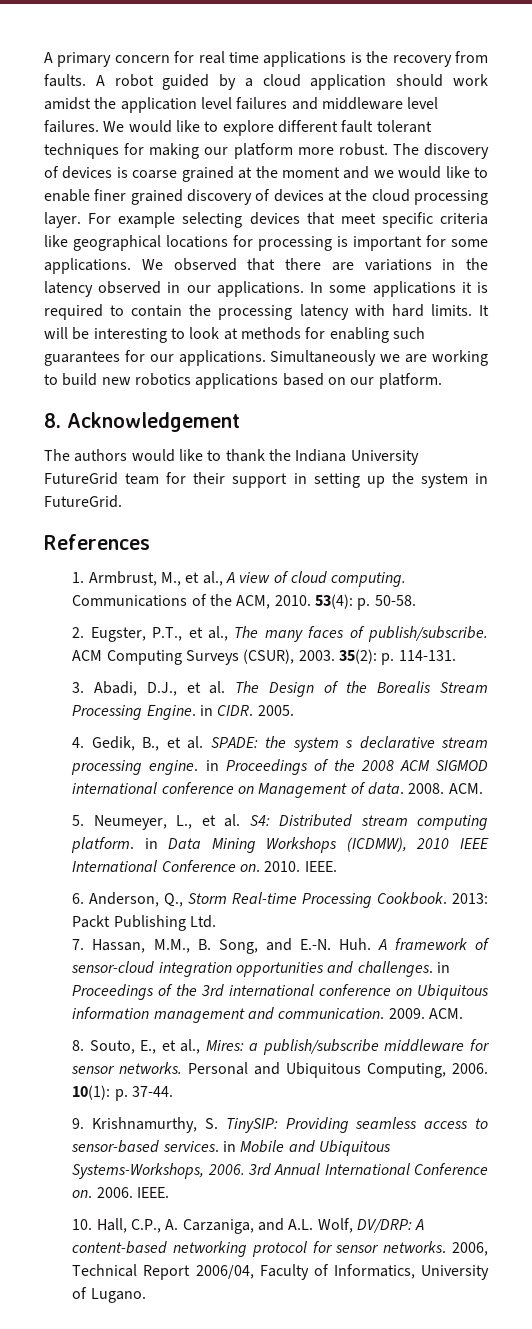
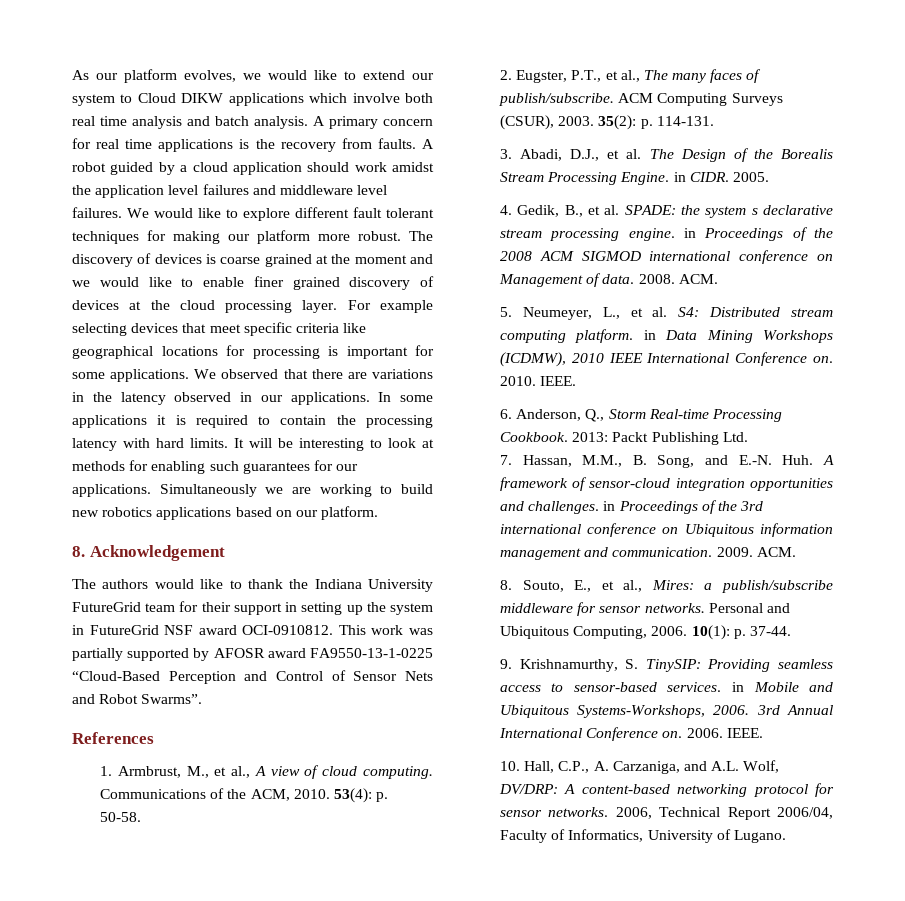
+ As our platform evolves, we would like to extend our system to Cloud DIKW applications which involve both real time analysis and batch analysis.
- The authors would like to thank the Indiana University FutureGrid team for their support in setting up the system in FutureGrid.
+ The authors would like to thank the Indiana University FutureGrid team for their support in setting up the system in FutureGrid NSF award OCI-0910812. This work was partially supported by AFOSR award FA9550-13-1-0225 “Cloud-Based Perception and Control of Sensor Nets and Robot Swarms”.

